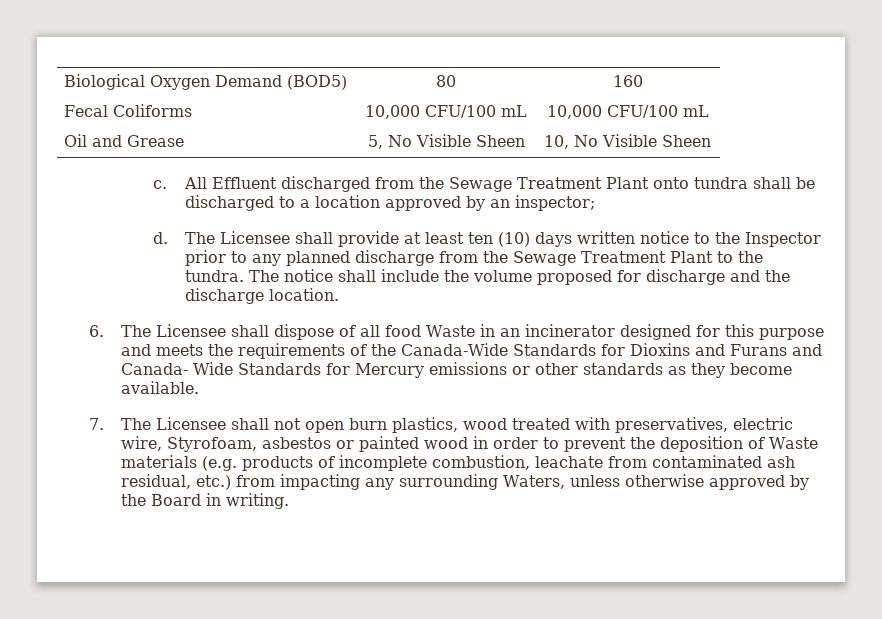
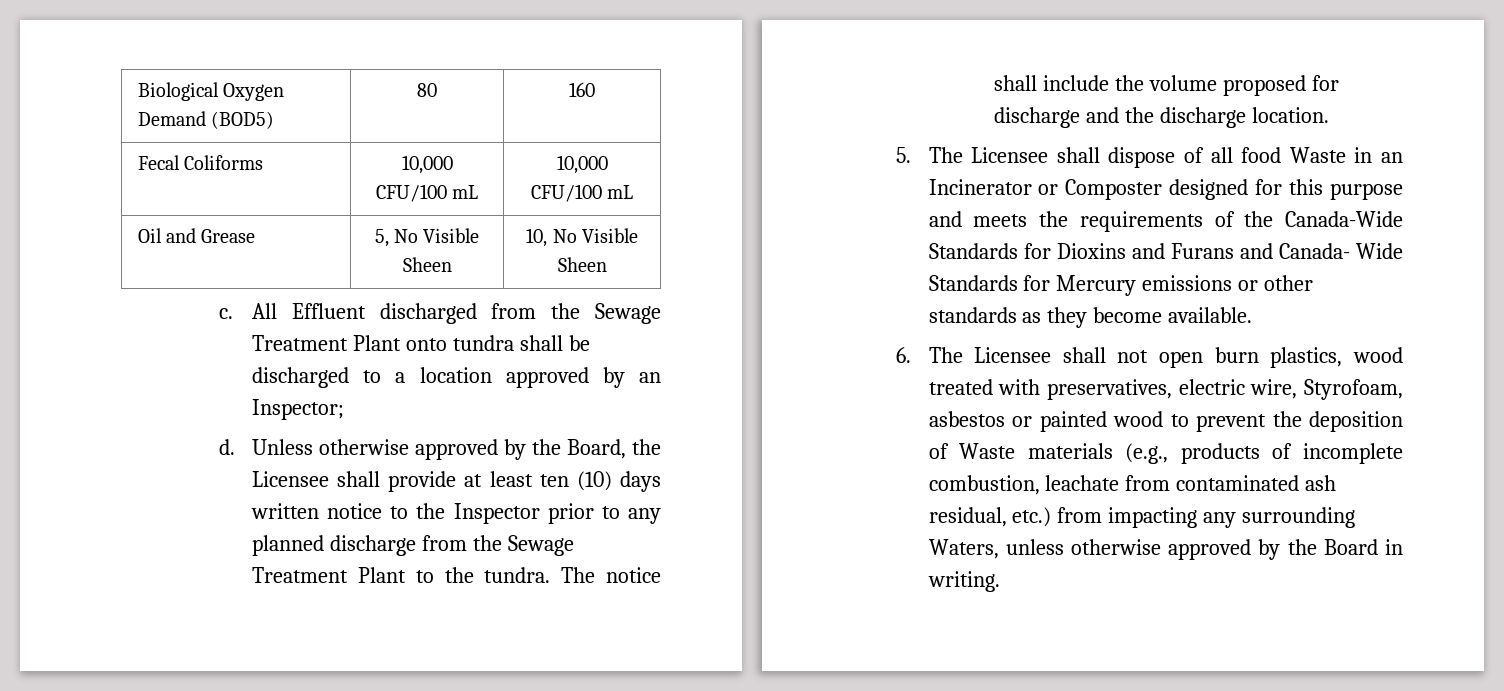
- All Effluent discharged from the Sewage Treatment Plant onto tundra shall be discharged to a location approved by an inspector;
+ All Effluent discharged from the Sewage Treatment Plant onto tundra shall be discharged to a location approved by an Inspector;
- The Licensee shall provide at least ten (10) days written notice to the Inspector prior to any planned discharge from the Sewage Treatment Plant to the tundra.
+ Unless otherwise approved by the Board, the Licensee shall provide at least ten (10) days written notice to the Inspector prior to any planned discharge from the Sewage Treatment Plant to the tundra.
- 6. The Licensee shall dispose of all food Waste in an incinerator designed for this purpose and meets the requirements of the Canada-Wide Standards for Dioxins and Furans and Canada- Wide Standards for Mercury emissions or other standards as they become available.
+ 5. The Licensee shall dispose of all food Waste in an Incinerator or Composter designed for this purpose and meets the requirements of the Canada-Wide Standards for Dioxins and Furans and Canada- Wide Standards for Mercury emissions or other standards as they become available.
- 7. The Licensee shall not open burn plastics, wood treated with preservatives, electric wire, Styrofoam, asbestos or painted wood in order to prevent the deposition of Waste materials (e.g. products of incomplete combustion, leachate from contaminated ash residual, etc.) from impacting any surrounding Waters, unless otherwise approved by the Board in writing.
+ 6. The Licensee shall not open burn plastics, wood treated with preservatives, electric wire, Styrofoam, asbestos or painted wood to prevent the deposition of Waste materials (e.g., products of incomplete combustion, leachate from contaminated ash residual, etc.) from impacting any surrounding Waters, unless otherwise approved by the Board in writing.

